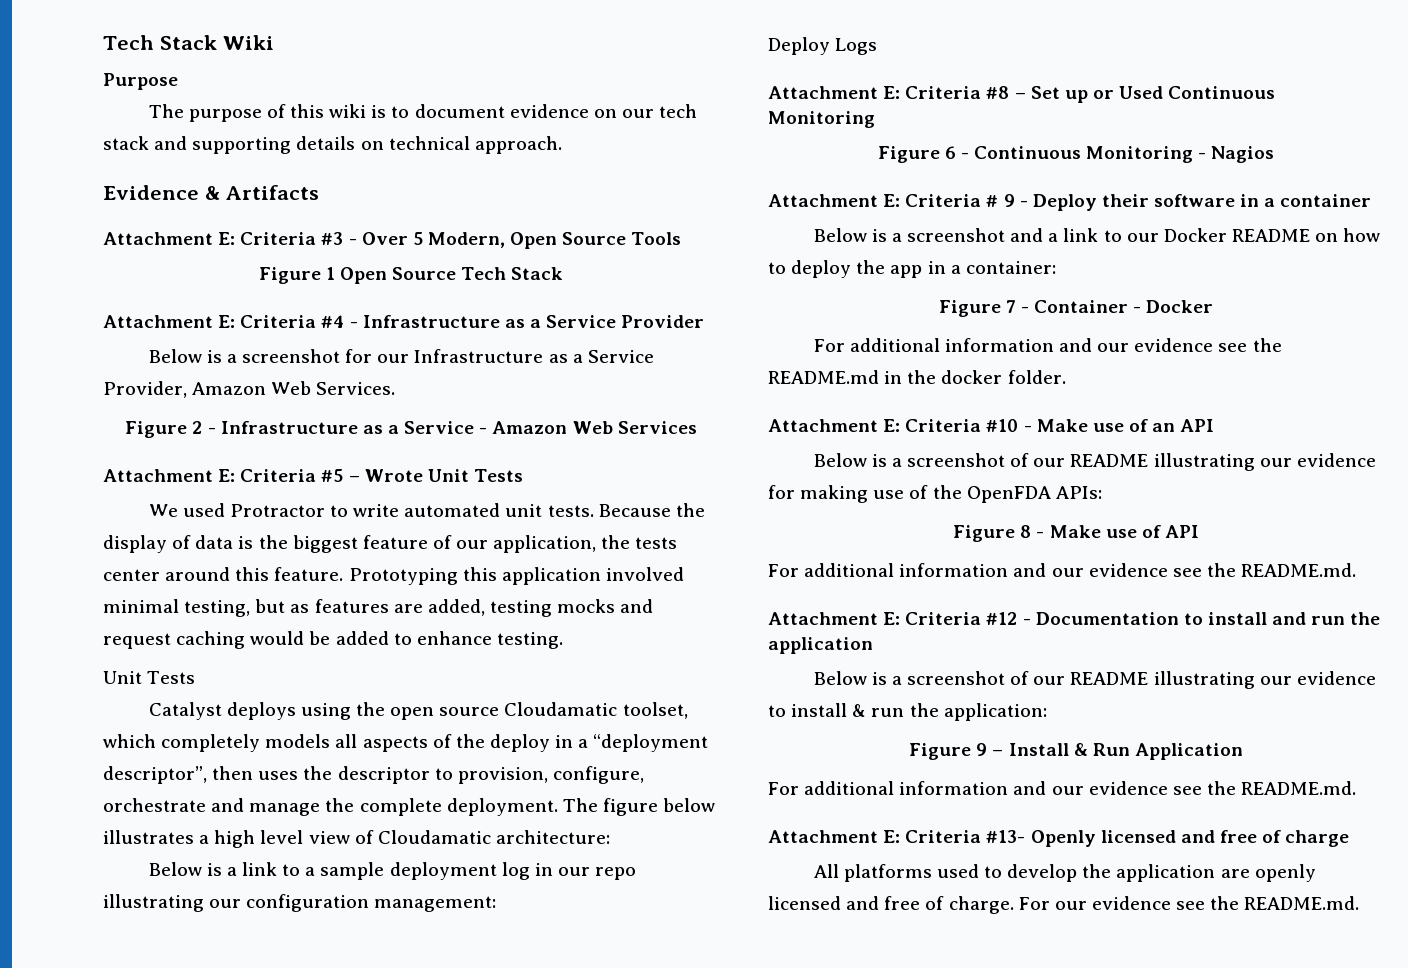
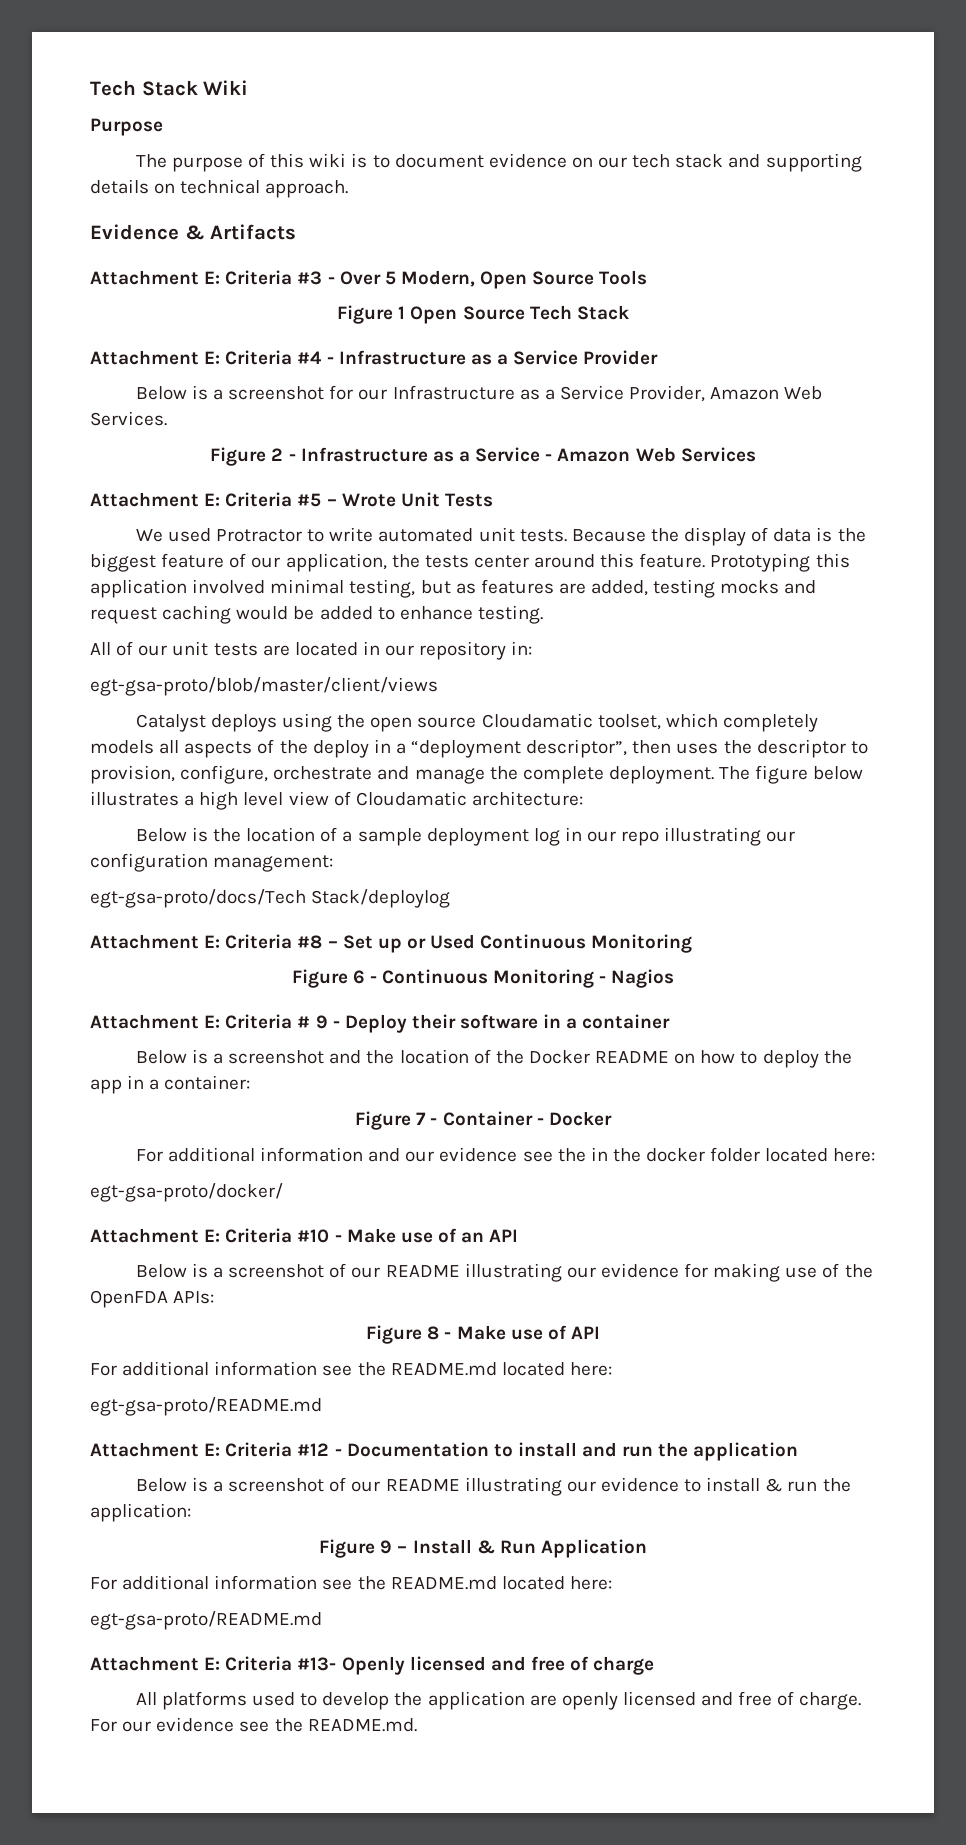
  Prototyping this application involved minimal testing, but as features are added, testing mocks and request caching would be added to enhance testing.
- Unit Tests
+ All of our unit tests are located in our repository in:
+ egt-gsa-proto/blob/master/client/views
- Below is a link to a sample deployment log in our repo illustrating our configuration management:
+ Below is the location of a sample deployment log in our repo illustrating our configuration management:
- Deploy Logs
+ egt-gsa-proto/docs/Tech Stack/deploylog
- Below is a screenshot and a link to our Docker README on how to deploy the app in a container:
+ Below is a screenshot and the location of the Docker README on how to deploy the app in a container:
- For additional information and our evidence see the README.md in the docker folder.
+ For additional information and our evidence see the in the docker folder located here:
+ egt-gsa-proto/docker/
  Figure 8 - Make use of API
- For additional information and our evidence see the README.md.
+ For additional information see the README.md located here:
+ egt-gsa-proto/README.md
  Figure 9 – Install & Run Application
- For additional information and our evidence see the README.md.
+ For additional information see the README.md located here:
+ egt-gsa-proto/README.md

